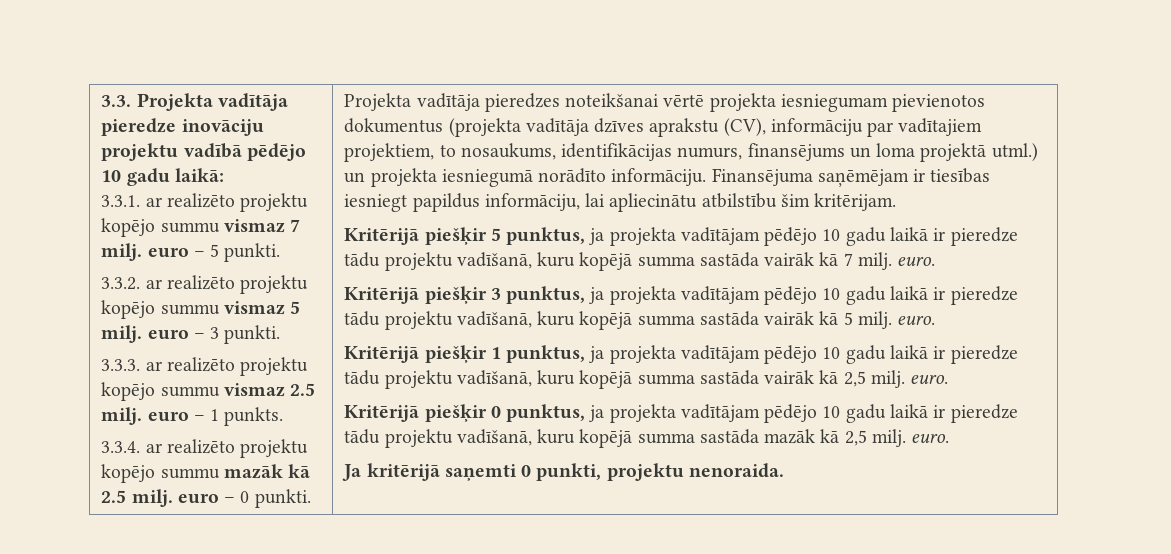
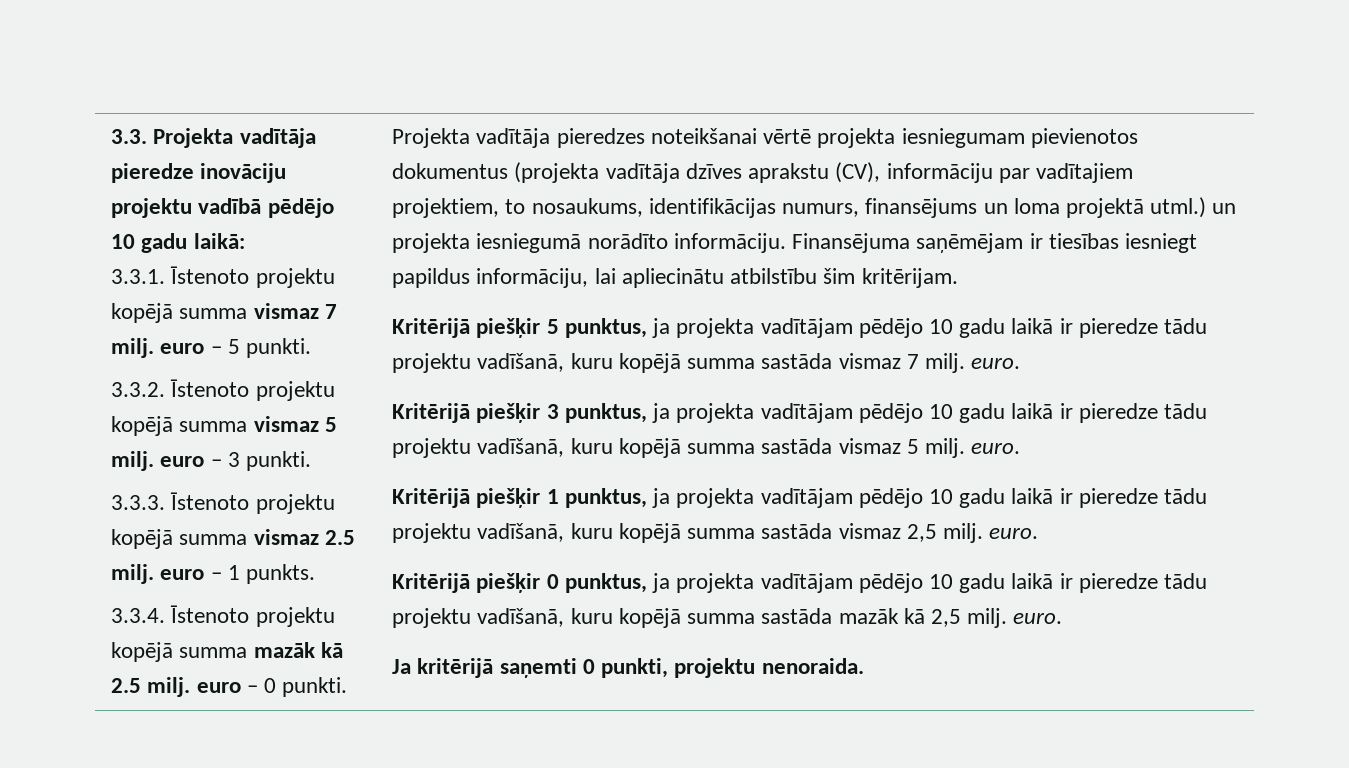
- 3.3.1. ar realizēto projektu kopējo summu vismaz 7 milj. euro – 5 punkti.
+ 3.3.1. Īstenoto projektu kopējā summa vismaz 7 milj. euro – 5 punkti.
- 3.3.2. ar realizēto projektu kopējo summu vismaz 5 milj. euro – 3 punkti.
+ 3.3.2. Īstenoto projektu kopējā summa vismaz 5 milj. euro – 3 punkti.
- 3.3.3. ar realizēto projektu kopējo summu vismaz 2.5 milj. euro – 1 punkts.
+ 3.3.3. Īstenoto projektu kopējā summa vismaz 2.5 milj. euro – 1 punkts.
- 3.3.4. ar realizēto projektu kopējo summu mazāk kā 2.5 milj. euro – 0 punkti.
+ 3.3.4. Īstenoto projektu kopējā summa mazāk kā 2.5 milj. euro – 0 punkti.
- Kritērijā piešķir 5 punktus, ja projekta vadītājam pēdējo 10 gadu laikā ir pieredze tādu projektu vadīšanā, kuru kopējā summa sastāda vairāk kā 7 milj. euro.
+ Kritērijā piešķir 5 punktus, ja projekta vadītājam pēdējo 10 gadu laikā ir pieredze tādu projektu vadīšanā, kuru kopējā summa sastāda vismaz 7 milj. euro.
- Kritērijā piešķir 3 punktus, ja projekta vadītājam pēdējo 10 gadu laikā ir pieredze tādu projektu vadīšanā, kuru kopējā summa sastāda vairāk kā 5 milj. euro.
+ Kritērijā piešķir 3 punktus, ja projekta vadītājam pēdējo 10 gadu laikā ir pieredze tādu projektu vadīšanā, kuru kopējā summa sastāda vismaz 5 milj. euro.
- Kritērijā piešķir 1 punktus, ja projekta vadītājam pēdējo 10 gadu laikā ir pieredze tādu projektu vadīšanā, kuru kopējā summa sastāda vairāk kā 2,5 milj. euro.
+ Kritērijā piešķir 1 punktus, ja projekta vadītājam pēdējo 10 gadu laikā ir pieredze tādu projektu vadīšanā, kuru kopējā summa sastāda vismaz 2,5 milj. euro.

